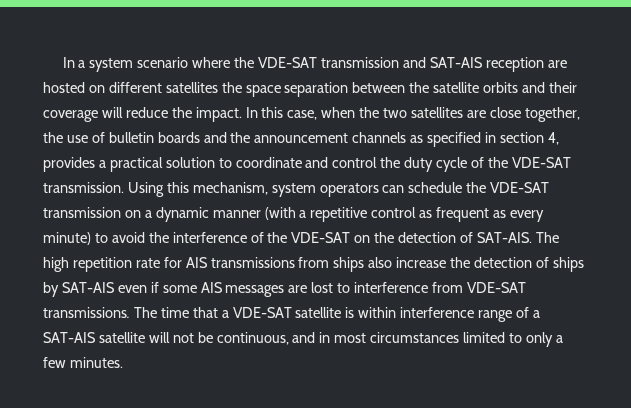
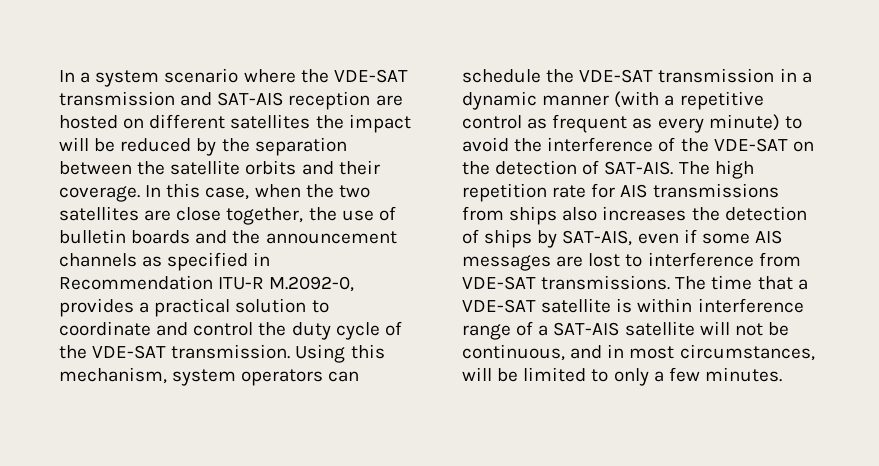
- In a system scenario where the VDE-SAT transmission and SAT-AIS reception are hosted on different satellites the space separation between the satellite orbits and their coverage will reduce the impact.
+ In a system scenario where the VDE-SAT transmission and SAT-AIS reception are hosted on different satellites the impact will be reduced by the separation between the satellite orbits and their coverage.
- In this case, when the two satellites are close together, the use of bulletin boards and the announcement channels as specified in section 4, provides a practical solution to coordinate and control the duty cycle of the VDE-SAT transmission.
+ In this case, when the two satellites are close together, the use of bulletin boards and the announcement channels as specified in Recommendation ITU-R M.2092-0, provides a practical solution to coordinate and control the duty cycle of the VDE-SAT transmission.
- Using this mechanism, system operators can schedule the VDE-SAT transmission on a dynamic manner (with a repetitive control as frequent as every minute) to avoid the interference of the VDE-SAT on the detection of SAT-AIS.
+ Using this mechanism, system operators can schedule the VDE-SAT transmission in a dynamic manner (with a repetitive control as frequent as every minute) to avoid the interference of the VDE-SAT on the detection of SAT-AIS.
- The high repetition rate for AIS transmissions from ships also increase the detection of ships by SAT-AIS even if some AIS messages are lost to interference from VDE-SAT transmissions.
+ The high repetition rate for AIS transmissions from ships also increases the detection of ships by SAT-AIS, even if some AIS messages are lost to interference from VDE-SAT transmissions.
- The time that a VDE-SAT satellite is within interference range of a SAT-AIS satellite will not be continuous, and in most circumstances limited to only a few minutes.
+ The time that a VDE-SAT satellite is within interference range of a SAT-AIS satellite will not be continuous, and in most circumstances, will be limited to only a few minutes.

